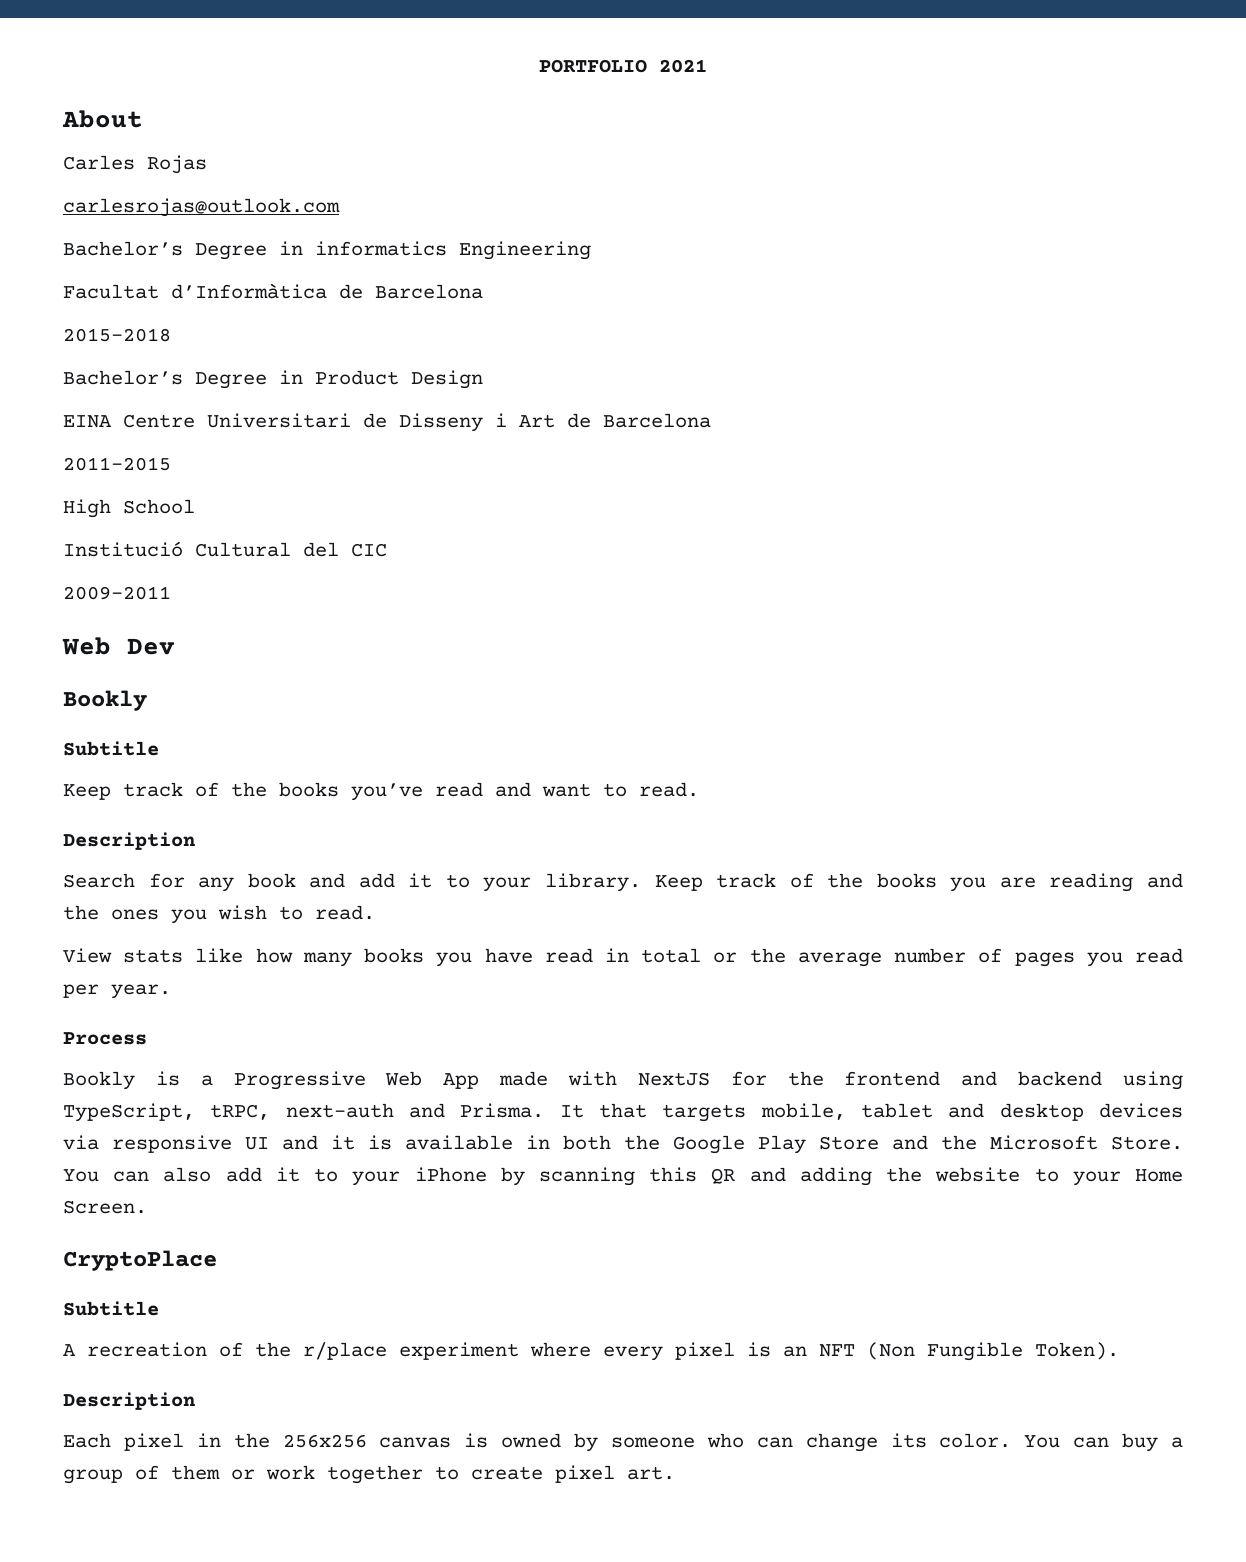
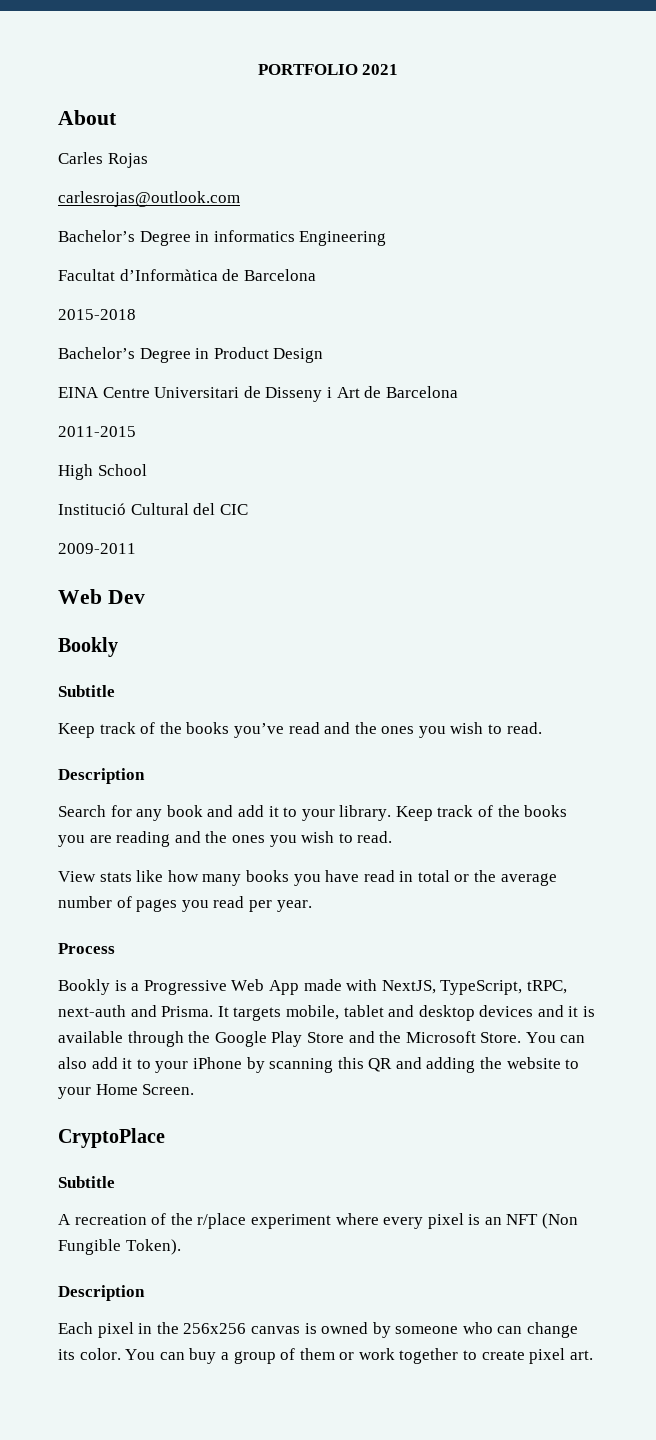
- Keep track of the books you’ve read and want to read.
+ Keep track of the books you’ve read and the ones you wish to read.
- Bookly is a Progressive Web App made with NextJS for the frontend and backend using TypeScript, tRPC, next-auth and Prisma.
+ Bookly is a Progressive Web App made with NextJS, TypeScript, tRPC, next-auth and Prisma.
- It that targets mobile, tablet and desktop devices via responsive UI and it is available in both the Google Play Store and the Microsoft Store.
+ It targets mobile, tablet and desktop devices and it is available through the Google Play Store and the Microsoft Store.

